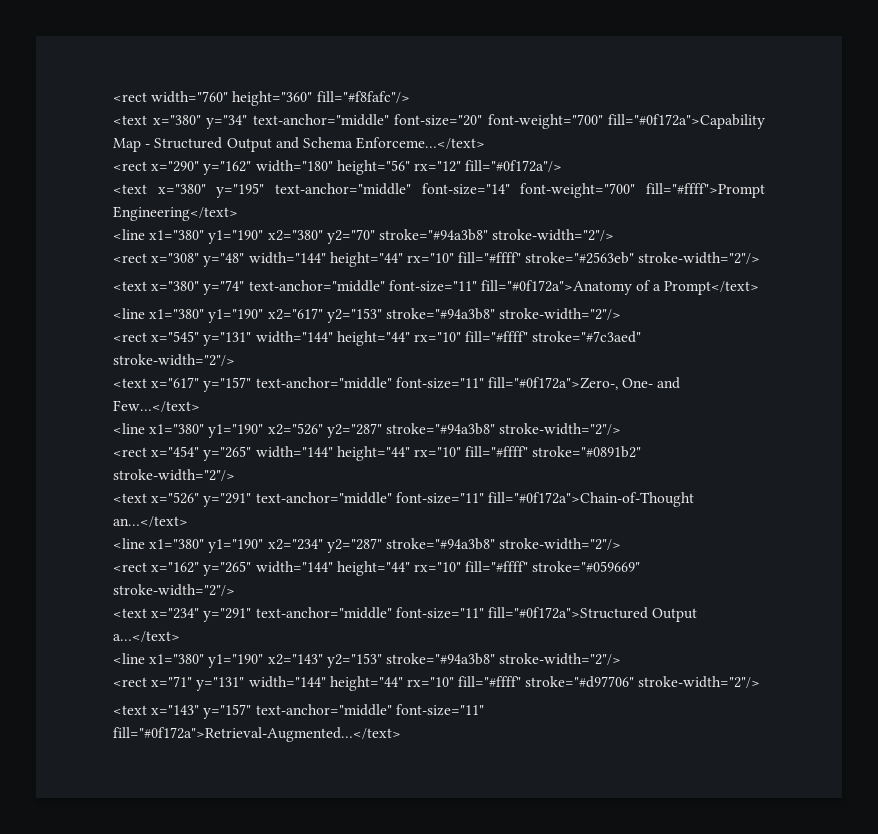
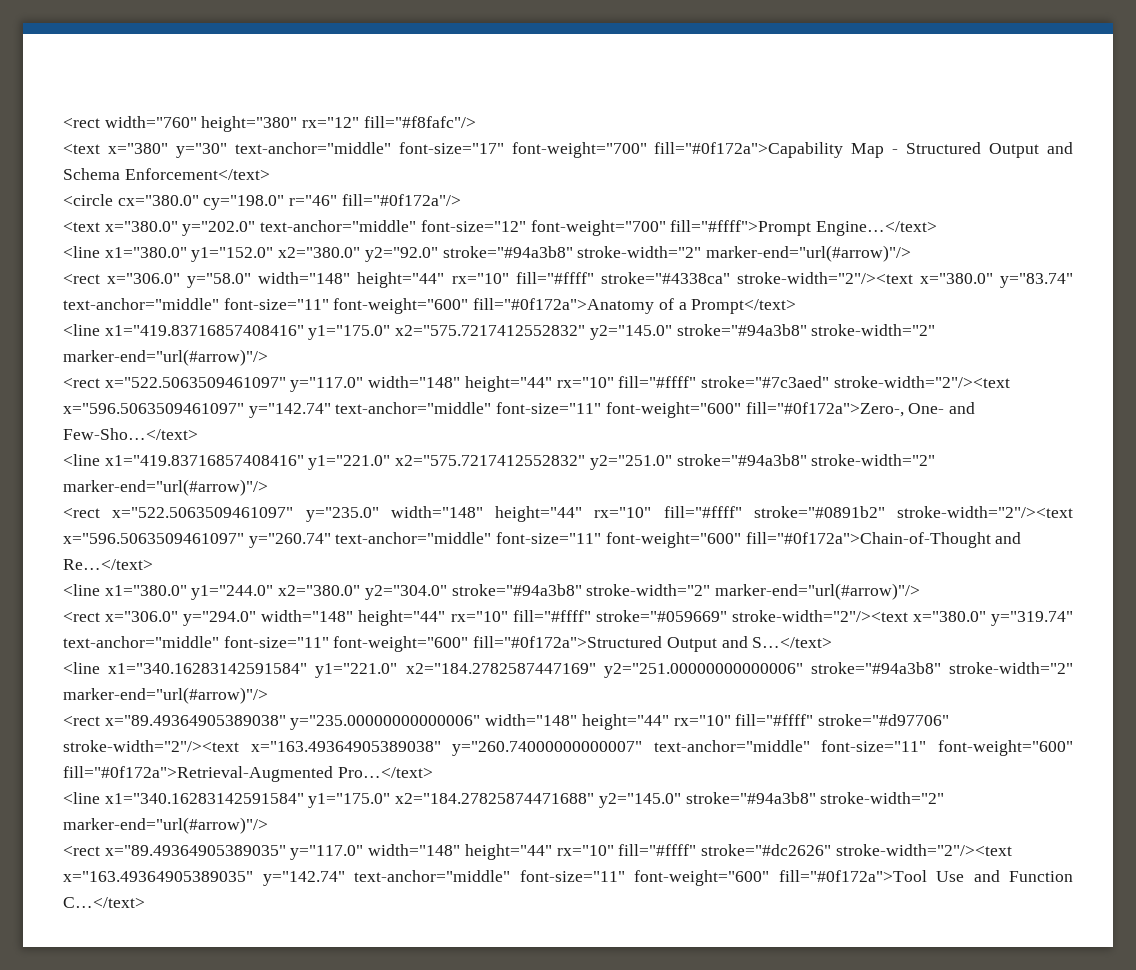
- <rect width="760" height="360" fill="#f8fafc"/>
+ <rect width="760" height="380" rx="12" fill="#f8fafc"/>
- <text x="380" y="34" text-anchor="middle" font-size="20" font-weight="700" fill="#0f172a">Capability Map - Structured Output and Schema Enforceme…</text>
- <rect x="290" y="162" width="180" height="56" rx="12" fill="#0f172a"/>
- <text x="380" y="195" text-anchor="middle" font-size="14" font-weight="700" fill="#ffff">Prompt Engineering</text>
- <line x1="380" y1="190" x2="380" y2="70" stroke="#94a3b8" stroke-width="2"/>
- <rect x="308" y="48" width="144" height="44" rx="10" fill="#ffff" stroke="#2563eb" stroke-width="2"/>
- <text x="380" y="74" text-anchor="middle" font-size="11" fill="#0f172a">Anatomy of a Prompt</text>
+ <text x="380" y="30" text-anchor="middle" font-size="17" font-weight="700" fill="#0f172a">Capability Map - Structured Output and Schema Enforcement</text>
+ <circle cx="380.0" cy="198.0" r="46" fill="#0f172a"/>
+ <text x="380.0" y="202.0" text-anchor="middle" font-size="12" font-weight="700" fill="#ffff">Prompt Engine…</text>
+ <line x1="380.0" y1="152.0" x2="380.0" y2="92.0" stroke="#94a3b8" stroke-width="2" marker-end="url(#arrow)"/>
+ <rect x="306.0" y="58.0" width="148" height="44" rx="10" fill="#ffff" stroke="#4338ca" stroke-width="2"/><text x="380.0" y="83.74" text-anchor="middle" font-size="11" font-weight="600" fill="#0f172a">Anatomy of a Prompt</text>
- <line x1="380" y1="190" x2="617" y2="153" stroke="#94a3b8" stroke-width="2"/>
- <rect x="545" y="131" width="144" height="44" rx="10" fill="#ffff" stroke="#7c3aed" stroke-width="2"/>
- <text x="617" y="157" text-anchor="middle" font-size="11" fill="#0f172a">Zero-, One- and Few…</text>
- <line x1="380" y1="190" x2="526" y2="287" stroke="#94a3b8" stroke-width="2"/>
- <rect x="454" y="265" width="144" height="44" rx="10" fill="#ffff" stroke="#0891b2" stroke-width="2"/>
- <text x="526" y="291" text-anchor="middle" font-size="11" fill="#0f172a">Chain-of-Thought an…</text>
- <line x1="380" y1="190" x2="234" y2="287" stroke="#94a3b8" stroke-width="2"/>
- <rect x="162" y="265" width="144" height="44" rx="10" fill="#ffff" stroke="#059669" stroke-width="2"/>
- <text x="234" y="291" text-anchor="middle" font-size="11" fill="#0f172a">Structured Output a…</text>
- <line x1="380" y1="190" x2="143" y2="153" stroke="#94a3b8" stroke-width="2"/>
- <rect x="71" y="131" width="144" height="44" rx="10" fill="#ffff" stroke="#d97706" stroke-width="2"/>
- <text x="143" y="157" text-anchor="middle" font-size="11" fill="#0f172a">Retrieval-Augmented…</text>
+ <line x1="419.83716857408416" y1="175.0" x2="575.7217412552832" y2="145.0" stroke="#94a3b8" stroke-width="2" marker-end="url(#arrow)"/>
+ <rect x="522.5063509461097" y="117.0" width="148" height="44" rx="10" fill="#ffff" stroke="#7c3aed" stroke-width="2"/><text x="596.5063509461097" y="142.74" text-anchor="middle" font-size="11" font-weight="600" fill="#0f172a">Zero-, One- and Few-Sho…</text>
+ <line x1="419.83716857408416" y1="221.0" x2="575.7217412552832" y2="251.0" stroke="#94a3b8" stroke-width="2" marker-end="url(#arrow)"/>
+ <rect x="522.5063509461097" y="235.0" width="148" height="44" rx="10" fill="#ffff" stroke="#0891b2" stroke-width="2"/><text x="596.5063509461097" y="260.74" text-anchor="middle" font-size="11" font-weight="600" fill="#0f172a">Chain-of-Thought and Re…</text>
+ <line x1="380.0" y1="244.0" x2="380.0" y2="304.0" stroke="#94a3b8" stroke-width="2" marker-end="url(#arrow)"/>
+ <rect x="306.0" y="294.0" width="148" height="44" rx="10" fill="#ffff" stroke="#059669" stroke-width="2"/><text x="380.0" y="319.74" text-anchor="middle" font-size="11" font-weight="600" fill="#0f172a">Structured Output and S…</text>
+ <line x1="340.16283142591584" y1="221.0" x2="184.2782587447169" y2="251.00000000000006" stroke="#94a3b8" stroke-width="2" marker-end="url(#arrow)"/>
+ <rect x="89.49364905389038" y="235.00000000000006" width="148" height="44" rx="10" fill="#ffff" stroke="#d97706" stroke-width="2"/><text x="163.49364905389038" y="260.74000000000007" text-anchor="middle" font-size="11" font-weight="600" fill="#0f172a">Retrieval-Augmented Pro…</text>
+ <line x1="340.16283142591584" y1="175.0" x2="184.27825874471688" y2="145.0" stroke="#94a3b8" stroke-width="2" marker-end="url(#arrow)"/>
+ <rect x="89.49364905389035" y="117.0" width="148" height="44" rx="10" fill="#ffff" stroke="#dc2626" stroke-width="2"/><text x="163.49364905389035" y="142.74" text-anchor="middle" font-size="11" font-weight="600" fill="#0f172a">Tool Use and Function C…</text>

